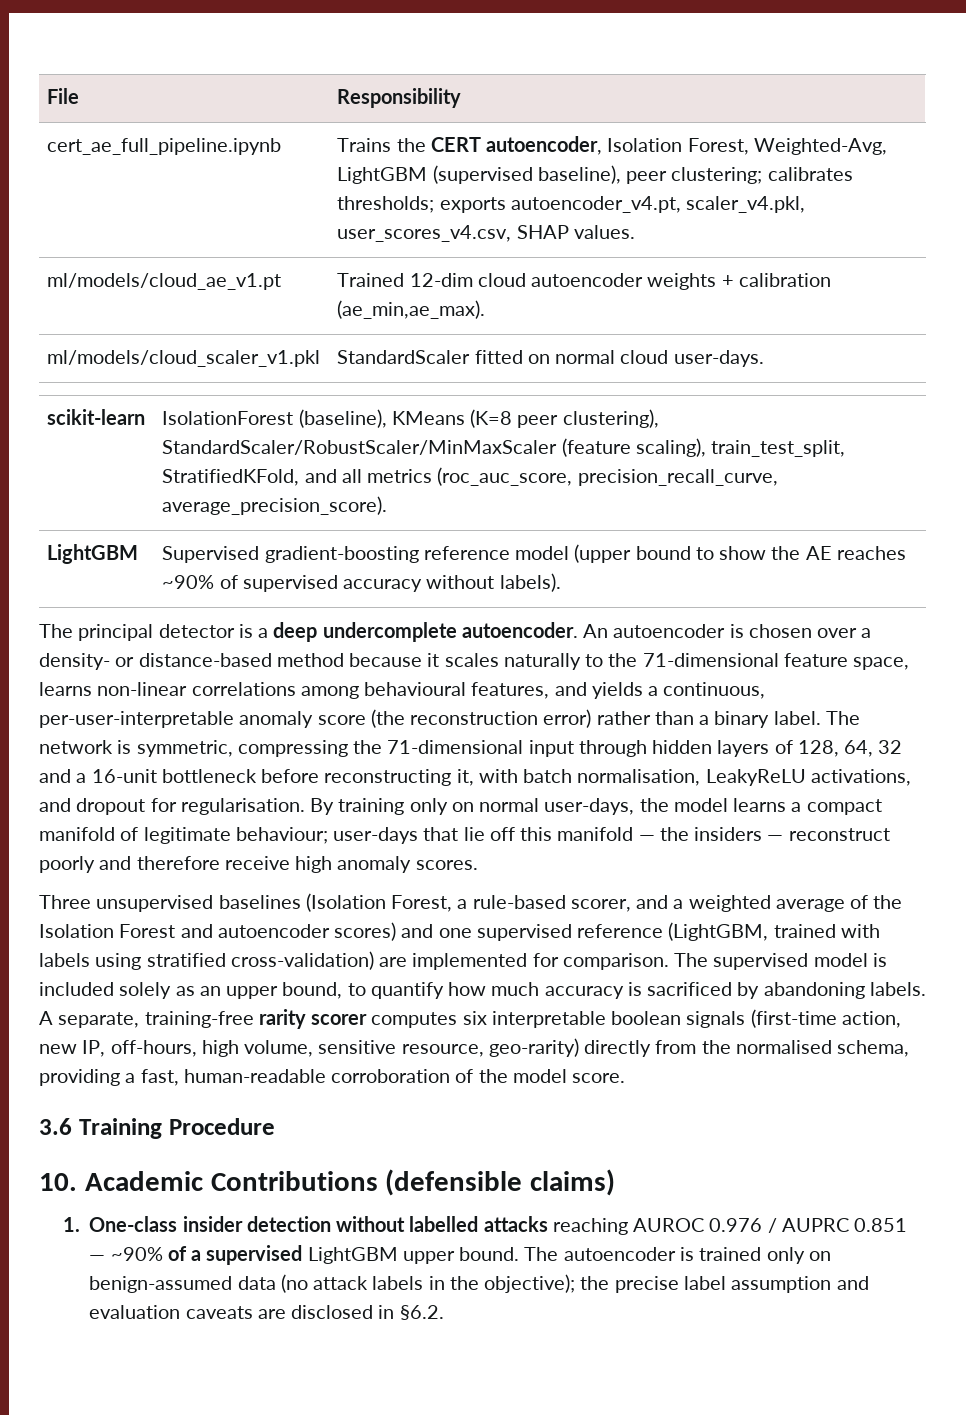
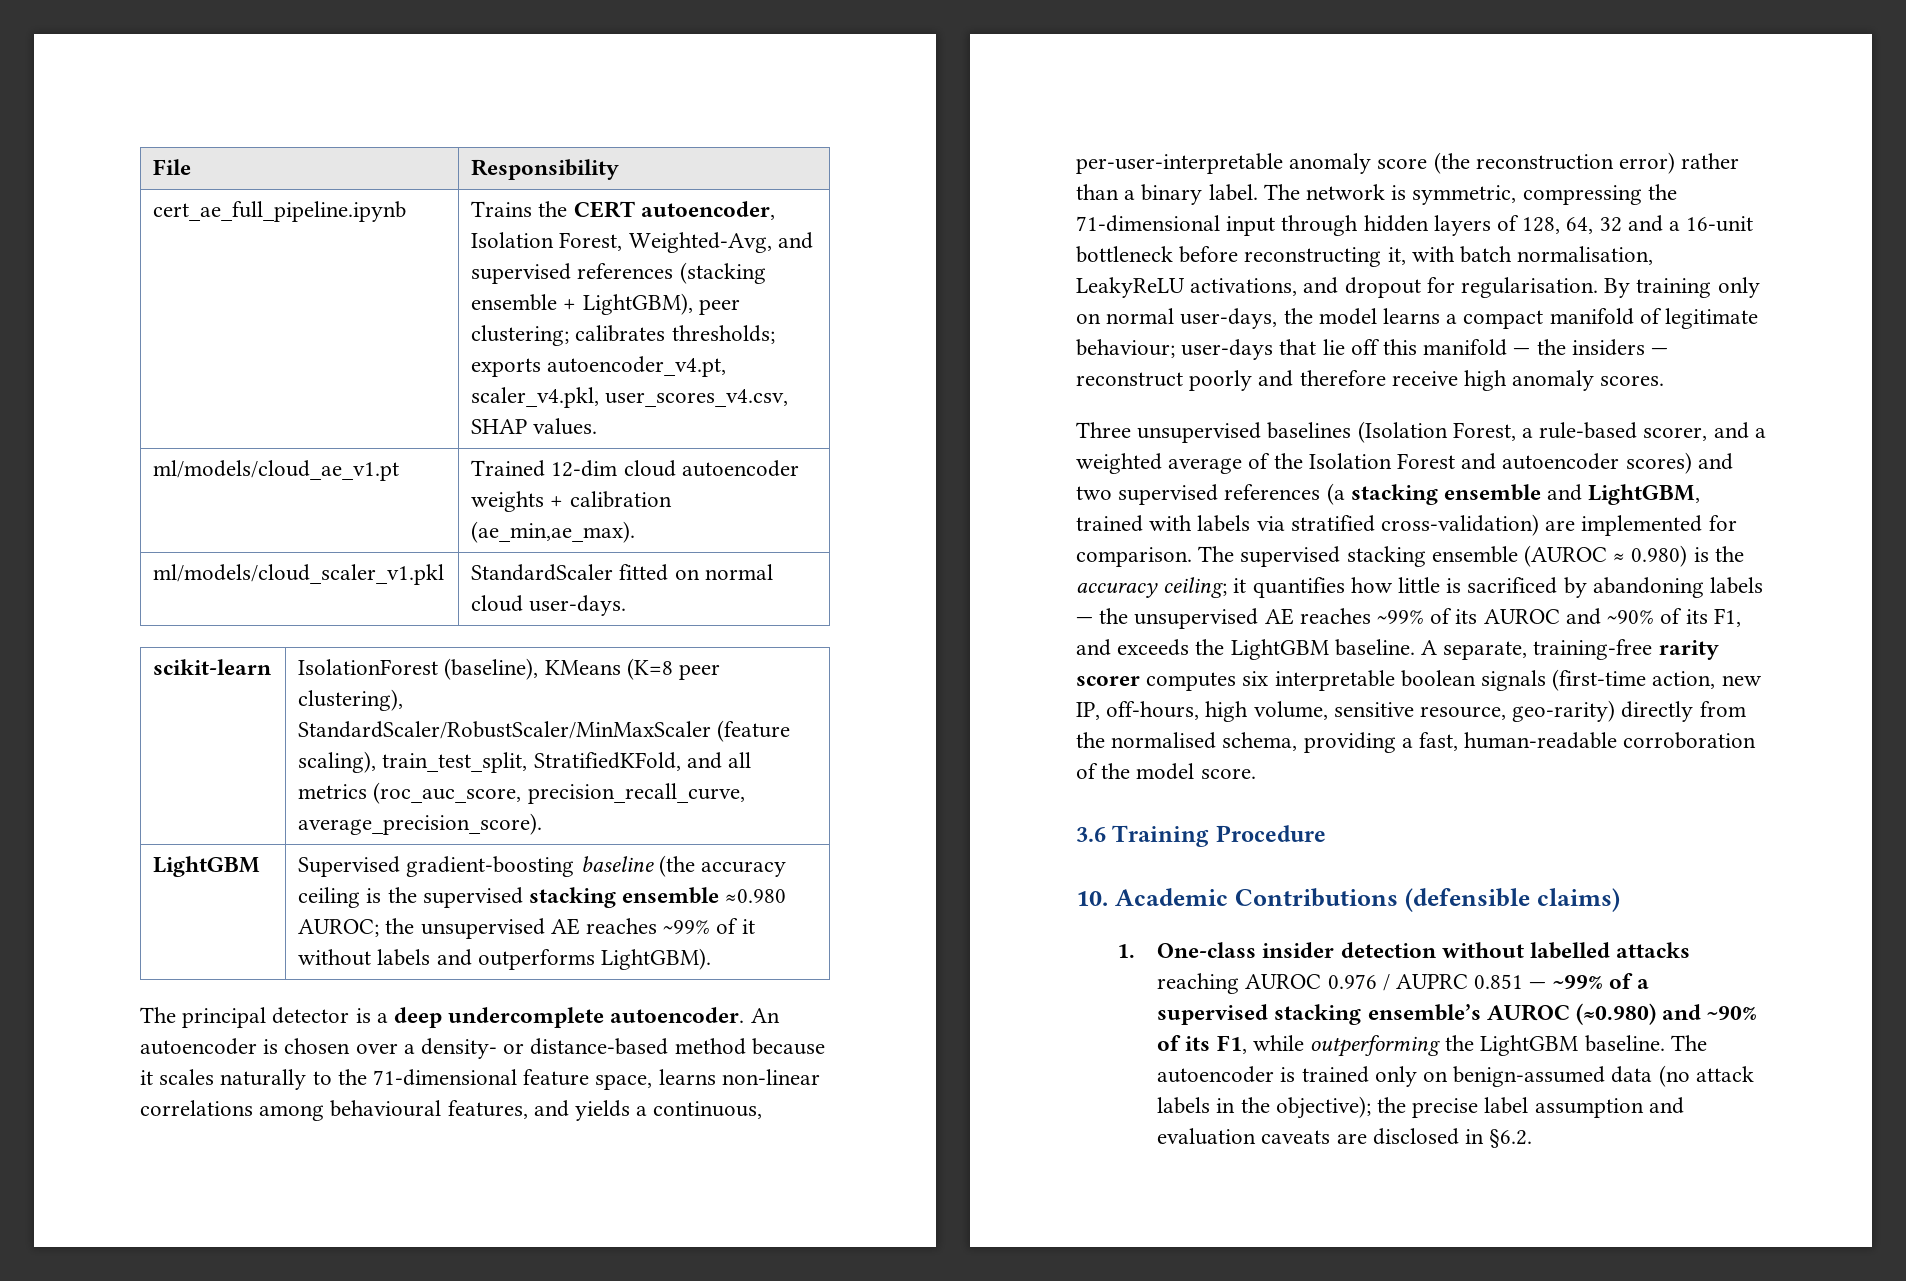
- cert_ae_full_pipeline.ipynb | Trains the CERT autoencoder, Isolation Forest, Weighted-Avg, LightGBM (supervised baseline), peer clustering; calibrates thresholds; exports autoencoder_v4.pt, scaler_v4.pkl, user_scores_v4.csv, SHAP values.
+ cert_ae_full_pipeline.ipynb | Trains the CERT autoencoder, Isolation Forest, Weighted-Avg, and supervised references (stacking ensemble + LightGBM), peer clustering; calibrates thresholds; exports autoencoder_v4.pt, scaler_v4.pkl, user_scores_v4.csv, SHAP values.
- LightGBM | Supervised gradient-boosting reference model (upper bound to show the AE reaches ~90% of supervised accuracy without labels).
+ LightGBM | Supervised gradient-boosting baseline (the accuracy ceiling is the supervised stacking ensemble ≈0.980 AUROC; the unsupervised AE reaches ~99% of it without labels and outperforms LightGBM).
- Three unsupervised baselines (Isolation Forest, a rule-based scorer, and a weighted average of the Isolation Forest and autoencoder scores) and one supervised reference (LightGBM, trained with labels using stratified cross-validation) are implemented for comparison.
+ Three unsupervised baselines (Isolation Forest, a rule-based scorer, and a weighted average of the Isolation Forest and autoencoder scores) and two supervised references (a stacking ensemble and LightGBM, trained with labels via stratified cross-validation) are implemented for comparison.
- The supervised model is included solely as an upper bound, to quantify how much accuracy is sacrificed by abandoning labels.
+ The supervised stacking ensemble (AUROC ≈ 0.980) is the accuracy ceiling; it quantifies how little is sacrificed by abandoning labels — the unsupervised AE reaches ~99% of its AUROC and ~90% of its F1, and exceeds the LightGBM baseline.
- 1. One-class insider detection without labelled attacks reaching AUROC 0.976 / AUPRC 0.851 — ~90% of a supervised LightGBM upper bound.
+ 1. One-class insider detection without labelled attacks reaching AUROC 0.976 / AUPRC 0.851 — ~99% of a supervised stacking ensemble’s AUROC (≈0.980) and ~90% of its F1, while outperforming the LightGBM baseline.

